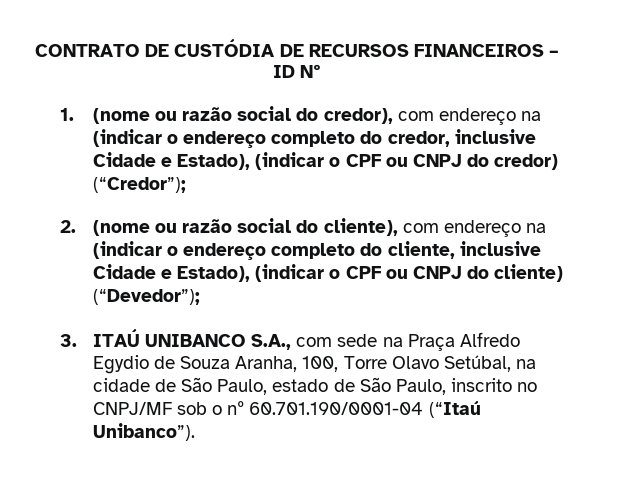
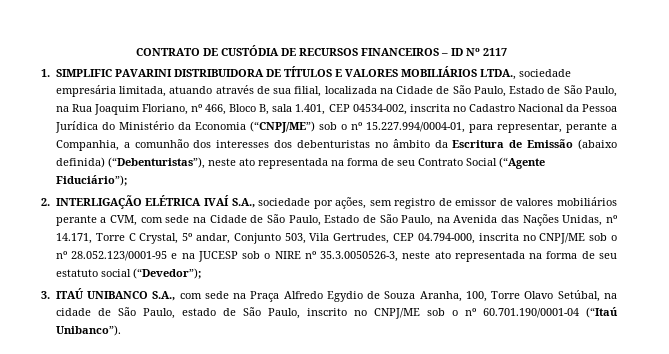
- CONTRATO DE CUSTÓDIA DE RECURSOS FINANCEIROS – ID Nº
+ CONTRATO DE CUSTÓDIA DE RECURSOS FINANCEIROS – ID Nº 2117
- 1. (nome ou razão social do credor), com endereço na (indicar o endereço completo do credor, inclusive Cidade e Estado), (indicar o CPF ou CNPJ do credor) (“Credor”);
- 2. (nome ou razão social do cliente), com endereço na (indicar o endereço completo do cliente, inclusive Cidade e Estado), (indicar o CPF ou CNPJ do cliente) (“Devedor”);
+ 1. SIMPLIFIC PAVARINI DISTRIBUIDORA DE TÍTULOS E VALORES MOBILIÁRIOS LTDA., sociedade empresária limitada, atuando através de sua filial, localizada na Cidade de São Paulo, Estado de São Paulo, na Rua Joaquim Floriano, nº 466, Bloco B, sala 1.401, CEP 04534-002, inscrita no Cadastro Nacional da Pessoa Jurídica do Ministério da Economia (“CNPJ/ME”) sob o nº 15.227.994/0004-01, para representar, perante a Companhia, a comunhão dos interesses dos debenturistas no âmbito da Escritura de Emissão (abaixo definida) (“Debenturistas”), neste ato representada na forma de seu Contrato Social (“Agente Fiduciário”);
+ 2. INTERLIGAÇÃO ELÉTRICA IVAÍ S.A., sociedade por ações, sem registro de emissor de valores mobiliários perante a CVM, com sede na Cidade de São Paulo, Estado de São Paulo, na Avenida das Nações Unidas, nº 14.171, Torre C Crystal, 5º andar, Conjunto 503, Vila Gertrudes, CEP 04.794-000, inscrita no CNPJ/ME sob o nº 28.052.123/0001-95 e na JUCESP sob o NIRE nº 35.3.0050526-3, neste ato representada na forma de seu estatuto social (“Devedor”);
- 3. ITAÚ UNIBANCO S.A., com sede na Praça Alfredo Egydio de Souza Aranha, 100, Torre Olavo Setúbal, na cidade de São Paulo, estado de São Paulo, inscrito no CNPJ/MF sob o nº 60.701.190/0001-04 (“Itaú Unibanco”).
+ 3. ITAÚ UNIBANCO S.A., com sede na Praça Alfredo Egydio de Souza Aranha, 100, Torre Olavo Setúbal, na cidade de São Paulo, estado de São Paulo, inscrito no CNPJ/ME sob o nº 60.701.190/0001-04 (“Itaú Unibanco”).

